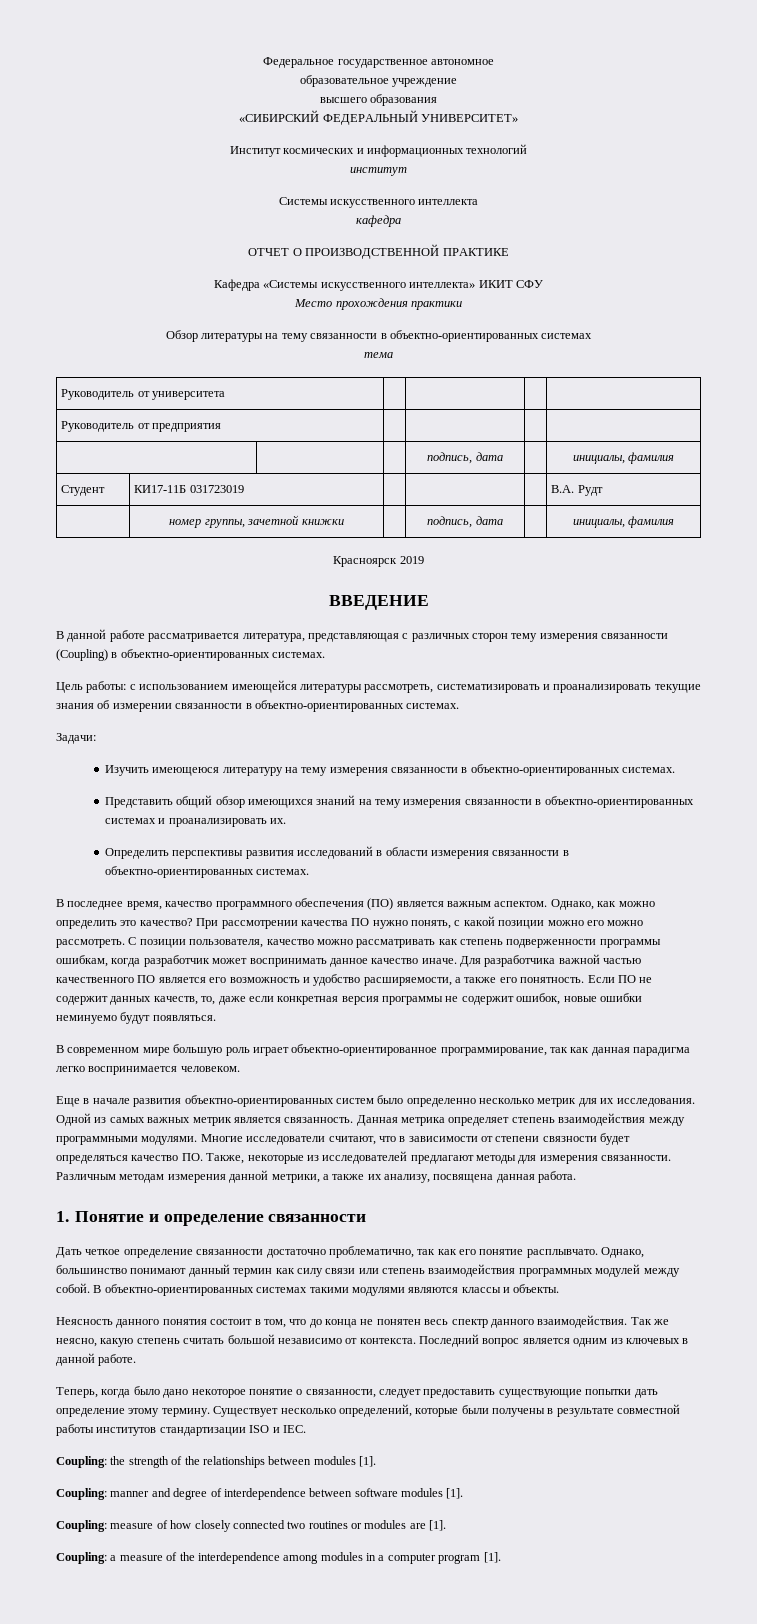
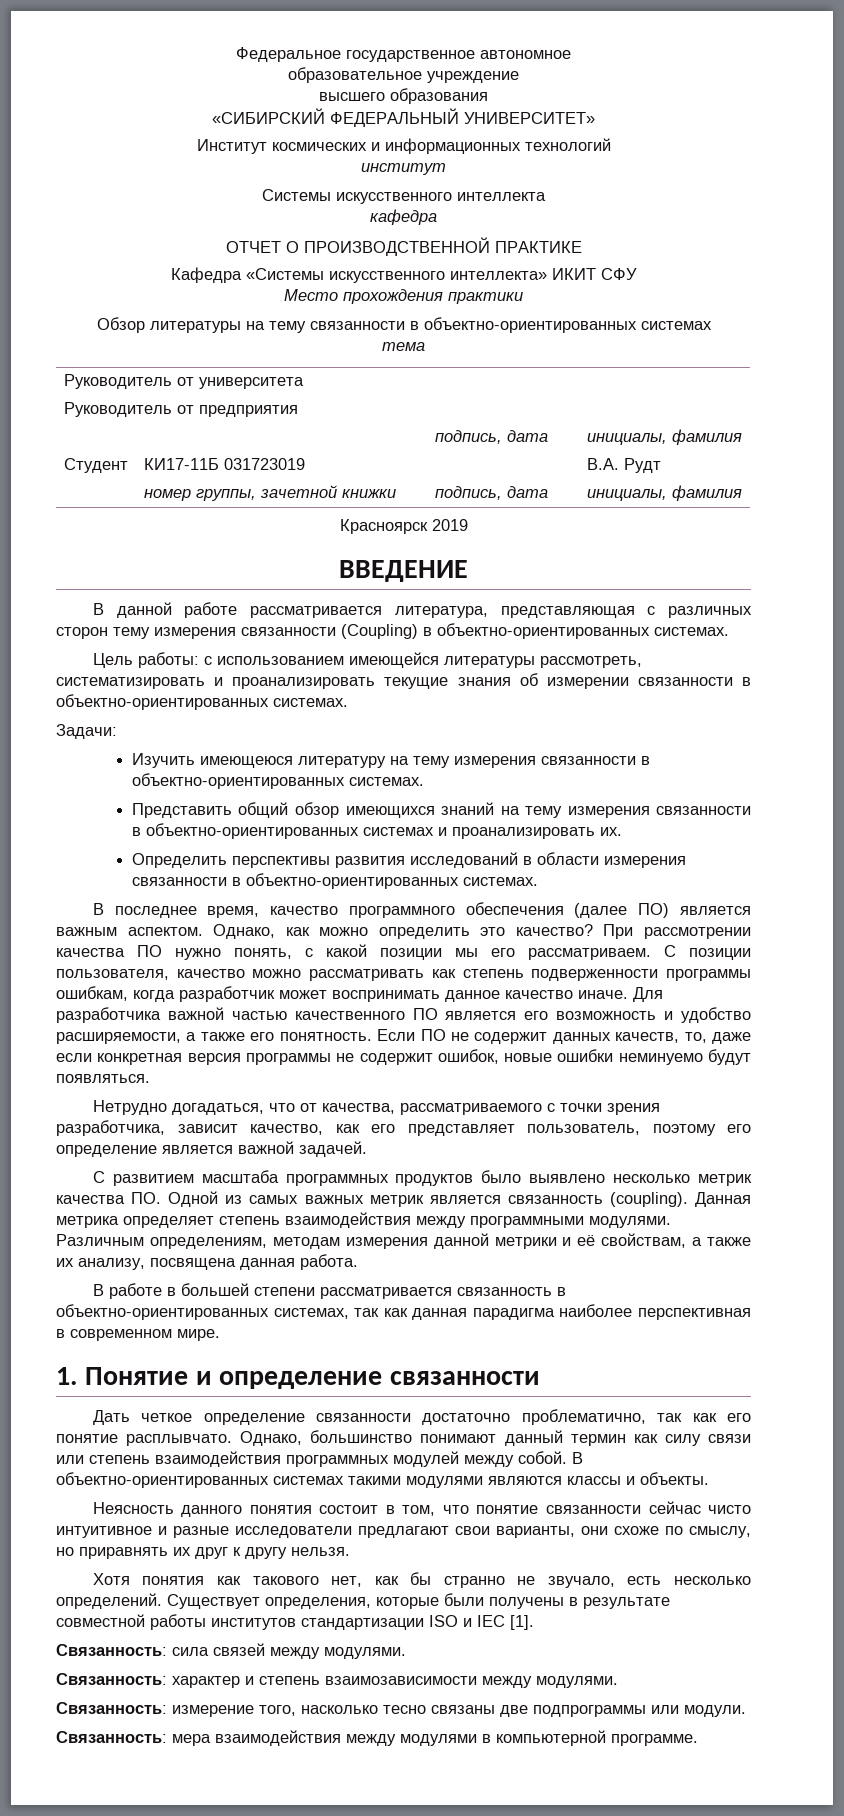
- В последнее время, качество программного обеспечения (ПО) является важным аспектом.
+ В последнее время, качество программного обеспечения (далее ПО) является важным аспектом.
- При рассмотрении качества ПО нужно понять, с какой позиции можно его можно рассмотреть.
+ При рассмотрении качества ПО нужно понять, с какой позиции мы его рассматриваем.
- В современном мире большую роль играет объектно-ориентированное программирование, так как данная парадигма легко воспринимается человеком.
- Еще в начале развития объектно-ориентированных систем было определенно несколько метрик для их исследования. Одной из самых важных метрик является связанность.
+ Нетрудно догадаться, что от качества, рассматриваемого с точки зрения разработчика, зависит качество, как его представляет пользователь, поэтому его определение является важной задачей.
+ С развитием масштаба программных продуктов было выявлено несколько метрик качества ПО. Одной из самых важных метрик является связанность (coupling).
- Многие исследователи считают, что в зависимости от степени связности будет определяться качество ПО. Также, некоторые из исследователей предлагают методы для измерения связанности. Различным методам измерения данной метрики, а также их анализу, посвящена данная работа.
+ Различным определениям, методам измерения данной метрики и её свойствам, а также их анализу, посвящена данная работа.
+ В работе в большей степени рассматривается связанность в объектно-ориентированных системах, так как данная парадигма наиболее перспективная в современном мире.
- Неясность данного понятия состоит в том, что до конца не понятен весь спектр данного взаимодействия. Так же неясно, какую степень считать большой независимо от контекста. Последний вопрос является одним из ключевых в данной работе.
- Теперь, когда было дано некоторое понятие о связанности, следует предоставить существующие попытки дать определение этому термину. Существует несколько определений, которые были получены в результате совместной работы институтов стандартизации ISO и IEC.
- Coupling: the strength of the relationships between modules [1].
- Coupling: manner and degree of interdependence between software modules [1].
- Coupling: measure of how closely connected two routines or modules are [1].
- Coupling: a measure of the interdependence among modules in a computer program [1].
+ Неясность данного понятия состоит в том, что понятие связанности сейчас чисто интуитивное и разные исследователи предлагают свои варианты, они схоже по смыслу, но приравнять их друг к другу нельзя.
+ Хотя понятия как такового нет, как бы странно не звучало, есть несколько определений. Существует определения, которые были получены в результате совместной работы институтов стандартизации ISO и IEC [1].
+ Связанность: сила связей между модулями.
+ Связанность: характер и степень взаимозависимости между модулями.
+ Связанность: измерение того, насколько тесно связаны две подпрограммы или модули.
+ Связанность: мера взаимодействия между модулями в компьютерной программе.

